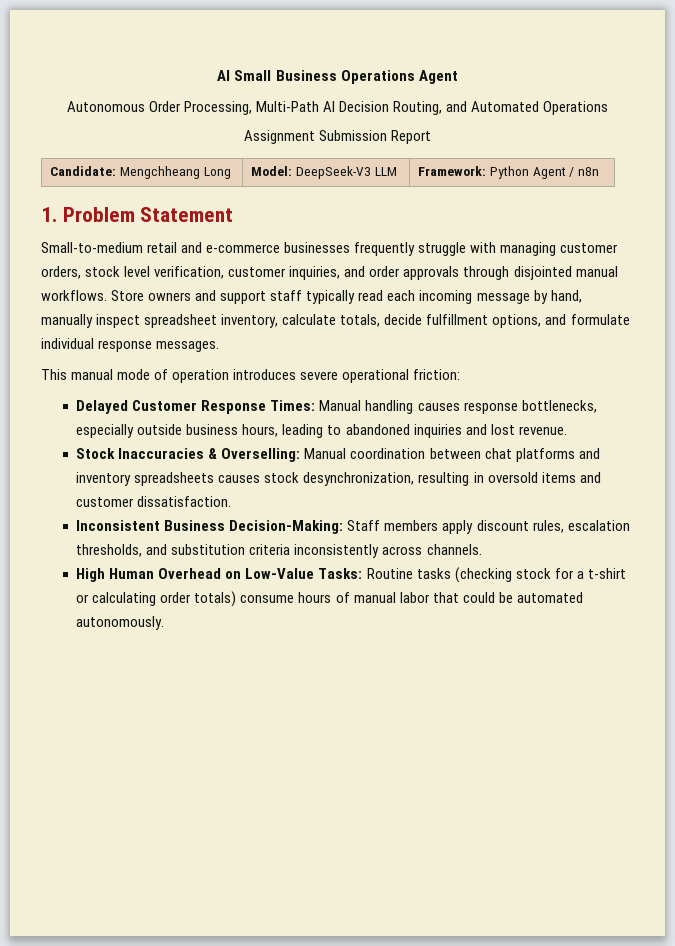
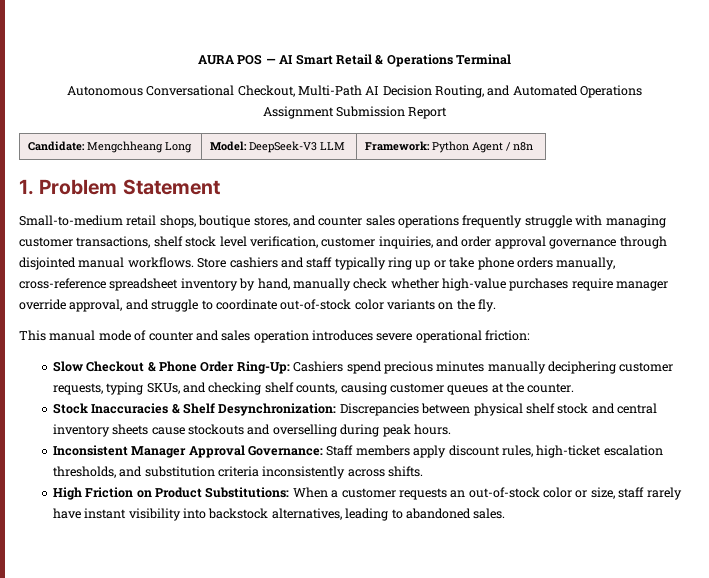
- AI Small Business Operations Agent
+ AURA POS — AI Smart Retail & Operations Terminal
- Autonomous Order Processing, Multi-Path AI Decision Routing, and Automated Operations
+ Autonomous Conversational Checkout, Multi-Path AI Decision Routing, and Automated Operations
- Small-to-medium retail and e-commerce businesses frequently struggle with managing customer orders, stock level verification, customer inquiries, and order approvals through disjointed manual workflows.
+ Small-to-medium retail shops, boutique stores, and counter sales operations frequently struggle with managing customer transactions, shelf stock level verification, customer inquiries, and order approval governance through disjointed manual workflows.
- Store owners and support staff typically read each incoming message by hand, manually inspect spreadsheet inventory, calculate totals, decide fulfillment options, and formulate individual response messages.
+ Store cashiers and staff typically ring up or take phone orders manually, cross-reference spreadsheet inventory by hand, manually check whether high-value purchases require manager override approval, and struggle to coordinate out-of-stock color variants on the fly.
- This manual mode of operation introduces severe operational friction:
+ This manual mode of counter and sales operation introduces severe operational friction:
- Delayed Customer Response Times: Manual handling causes response bottlenecks, especially outside business hours, leading to abandoned inquiries and lost revenue.
- Stock Inaccuracies & Overselling: Manual coordination between chat platforms and inventory spreadsheets causes stock desynchronization, resulting in oversold items and customer dissatisfaction.
- Inconsistent Business Decision-Making: Staff members apply discount rules, escalation thresholds, and substitution criteria inconsistently across channels.
+ Slow Checkout & Phone Order Ring-Up: Cashiers spend precious minutes manually deciphering customer requests, typing SKUs, and checking shelf counts, causing customer queues at the counter.
+ Stock Inaccuracies & Shelf Desynchronization: Discrepancies between physical shelf stock and central inventory sheets cause stockouts and overselling during peak hours.
+ Inconsistent Manager Approval Governance: Staff members apply discount rules, high-ticket escalation thresholds, and substitution criteria inconsistently across shifts.
- High Human Overhead on Low-Value Tasks: Routine tasks (checking stock for a t-shirt or calculating order totals) consume hours of manual labor that could be automated autonomously.
+ High Friction on Product Substitutions: When a customer requests an out-of-stock color or size, staff rarely have instant visibility into backstock alternatives, leading to abandoned sales.

